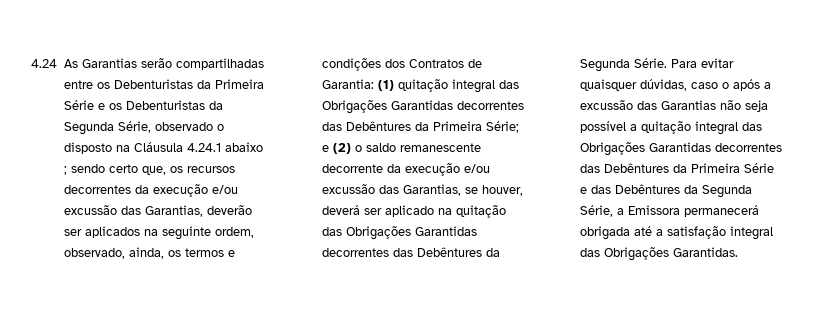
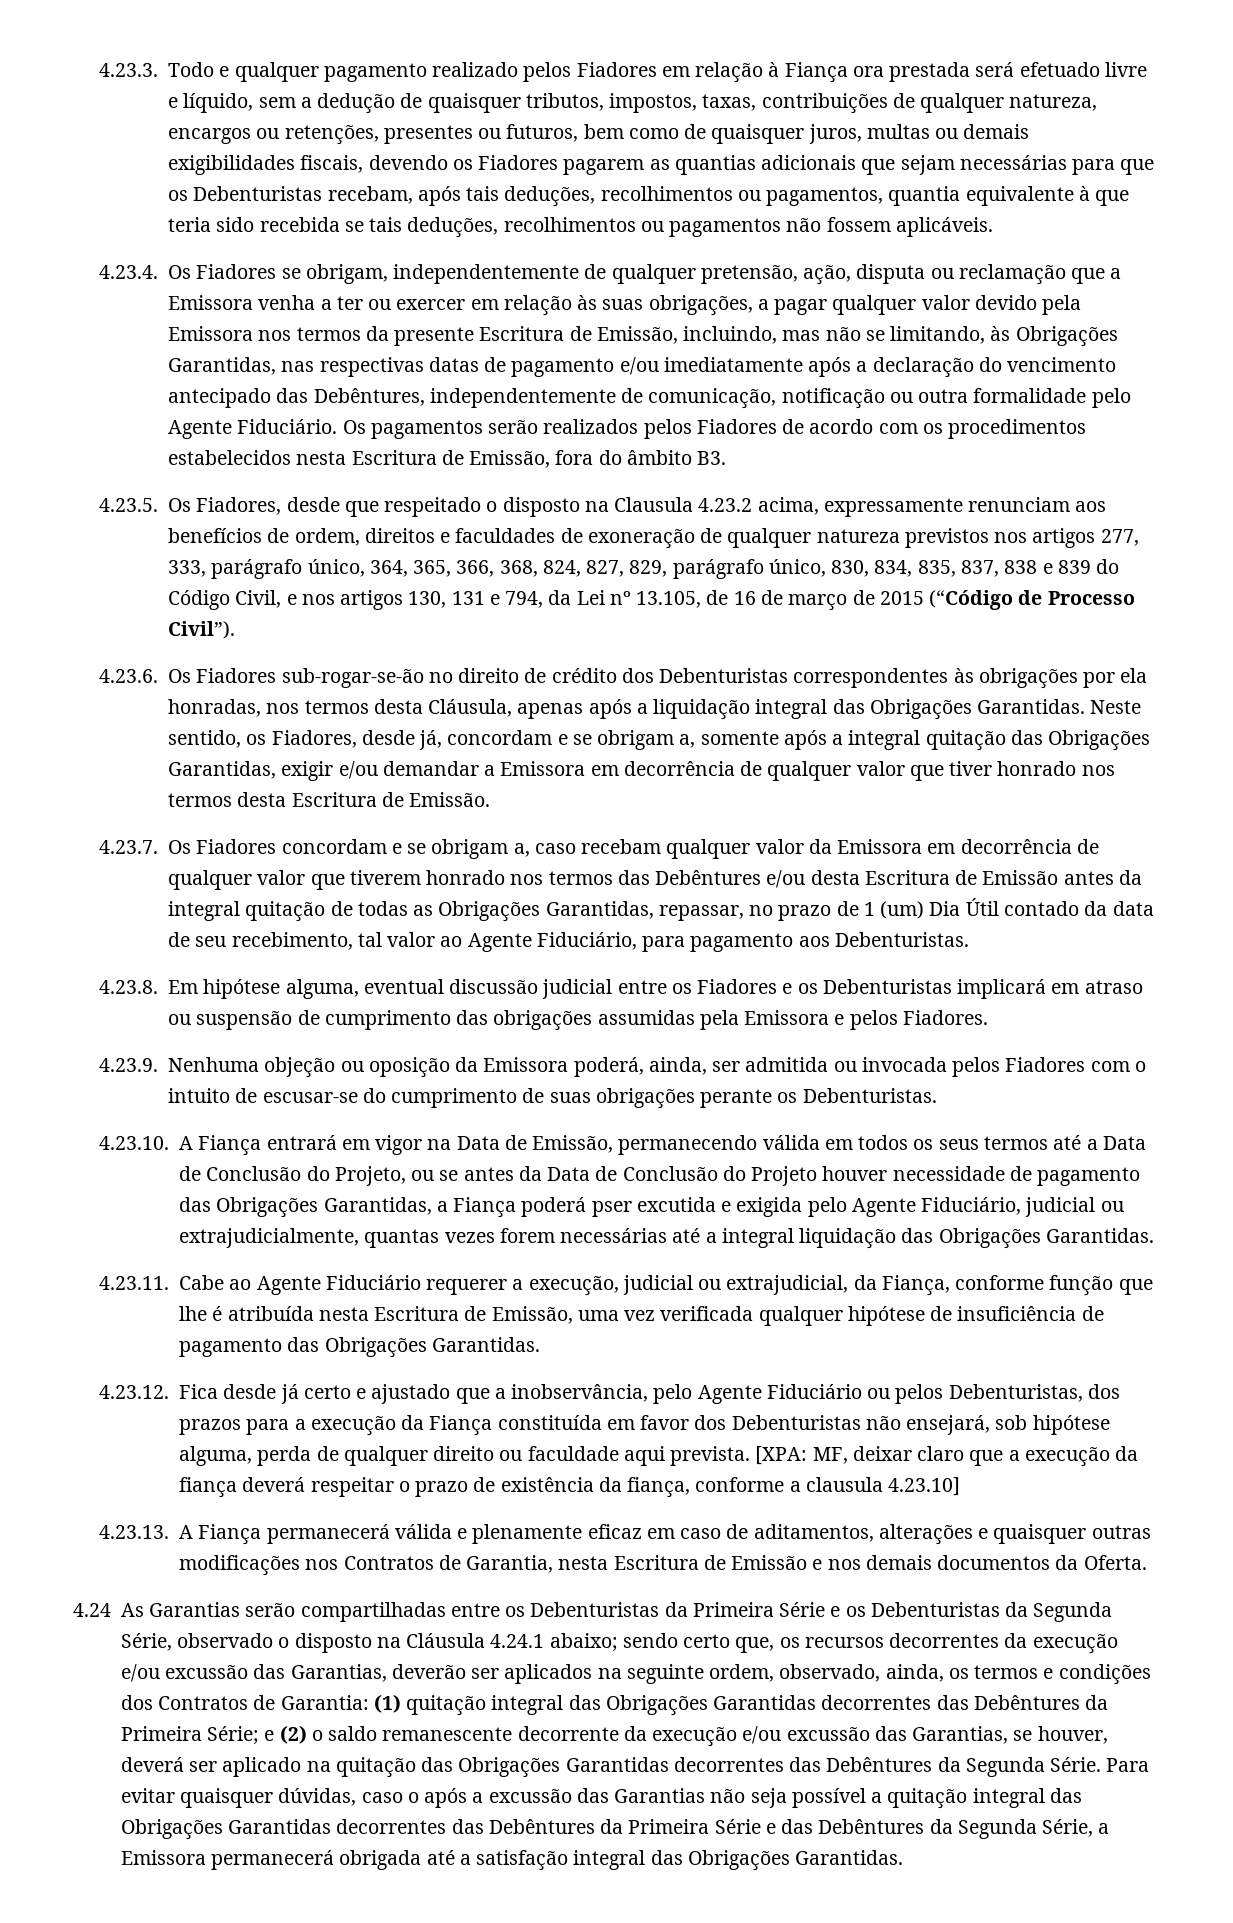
+ 4.23.3. Todo e qualquer pagamento realizado pelos Fiadores em relação à Fiança ora prestada será efetuado livre e líquido, sem a dedução de quaisquer tributos, impostos, taxas, contribuições de qualquer natureza, encargos ou retenções, presentes ou futuros, bem como de quaisquer juros, multas ou demais exigibilidades fiscais, devendo os Fiadores pagarem as quantias adicionais que sejam necessárias para que os Debenturistas recebam, após tais deduções, recolhimentos ou pagamentos, quantia equivalente à que teria sido recebida se tais deduções, recolhimentos ou pagamentos não fossem aplicáveis.
+ 4.23.4. Os Fiadores se obrigam, independentemente de qualquer pretensão, ação, disputa ou reclamação que a Emissora venha a ter ou exercer em relação às suas obrigações, a pagar qualquer valor devido pela Emissora nos termos da presente Escritura de Emissão, incluindo, mas não se limitando, às Obrigações Garantidas, nas respectivas datas de pagamento e/ou imediatamente após a declaração do vencimento antecipado das Debêntures, independentemente de comunicação, notificação ou outra formalidade pelo Agente Fiduciário. Os pagamentos serão realizados pelos Fiadores de acordo com os procedimentos estabelecidos nesta Escritura de Emissão, fora do âmbito B3.
+ 4.23.5. Os Fiadores, desde que respeitado o disposto na Clausula 4.23.2 acima, expressamente renunciam aos benefícios de ordem, direitos e faculdades de exoneração de qualquer natureza previstos nos artigos 277, 333, parágrafo único, 364, 365, 366, 368, 824, 827, 829, parágrafo único, 830, 834, 835, 837, 838 e 839 do Código Civil, e nos artigos 130, 131 e 794, da Lei nº 13.105, de 16 de março de 2015 (“Código de Processo Civil”).
+ 4.23.6. Os Fiadores sub-rogar-se-ão no direito de crédito dos Debenturistas correspondentes às obrigações por ela honradas, nos termos desta Cláusula, apenas após a liquidação integral das Obrigações Garantidas. Neste sentido, os Fiadores, desde já, concordam e se obrigam a, somente após a integral quitação das Obrigações Garantidas, exigir e/ou demandar a Emissora em decorrência de qualquer valor que tiver honrado nos termos desta Escritura de Emissão.
+ 4.23.7. Os Fiadores concordam e se obrigam a, caso recebam qualquer valor da Emissora em decorrência de qualquer valor que tiverem honrado nos termos das Debêntures e/ou desta Escritura de Emissão antes da integral quitação de todas as Obrigações Garantidas, repassar, no prazo de 1 (um) Dia Útil contado da data de seu recebimento, tal valor ao Agente Fiduciário, para pagamento aos Debenturistas.
+ 4.23.8. Em hipótese alguma, eventual discussão judicial entre os Fiadores e os Debenturistas implicará em atraso ou suspensão de cumprimento das obrigações assumidas pela Emissora e pelos Fiadores.
+ 4.23.9. Nenhuma objeção ou oposição da Emissora poderá, ainda, ser admitida ou invocada pelos Fiadores com o intuito de escusar-se do cumprimento de suas obrigações perante os Debenturistas.
+ 4.23.10. A Fiança entrará em vigor na Data de Emissão, permanecendo válida em todos os seus termos até a Data de Conclusão do Projeto, ou se antes da Data de Conclusão do Projeto houver necessidade de pagamento das Obrigações Garantidas, a Fiança poderá pser excutida e exigida pelo Agente Fiduciário, judicial ou extrajudicialmente, quantas vezes forem necessárias até a integral liquidação das Obrigações Garantidas.
+ 4.23.11. Cabe ao Agente Fiduciário requerer a execução, judicial ou extrajudicial, da Fiança, conforme função que lhe é atribuída nesta Escritura de Emissão, uma vez verificada qualquer hipótese de insuficiência de pagamento das Obrigações Garantidas.
+ 4.23.12. Fica desde já certo e ajustado que a inobservância, pelo Agente Fiduciário ou pelos Debenturistas, dos prazos para a execução da Fiança constituída em favor dos Debenturistas não ensejará, sob hipótese alguma, perda de qualquer direito ou faculdade aqui prevista. [XPA: MF, deixar claro que a execução da fiança deverá respeitar o prazo de existência da fiança, conforme a clausula 4.23.10]
+ 4.23.13. A Fiança permanecerá válida e plenamente eficaz em caso de aditamentos, alterações e quaisquer outras modificações nos Contratos de Garantia, nesta Escritura de Emissão e nos demais documentos da Oferta.
- 4.24 As Garantias serão compartilhadas entre os Debenturistas da Primeira Série e os Debenturistas da Segunda Série, observado o disposto na Cláusula 4.24.1 abaixo ;
+ 4.24 As Garantias serão compartilhadas entre os Debenturistas da Primeira Série e os Debenturistas da Segunda Série, observado o disposto na Cláusula 4.24.1 abaixo;

